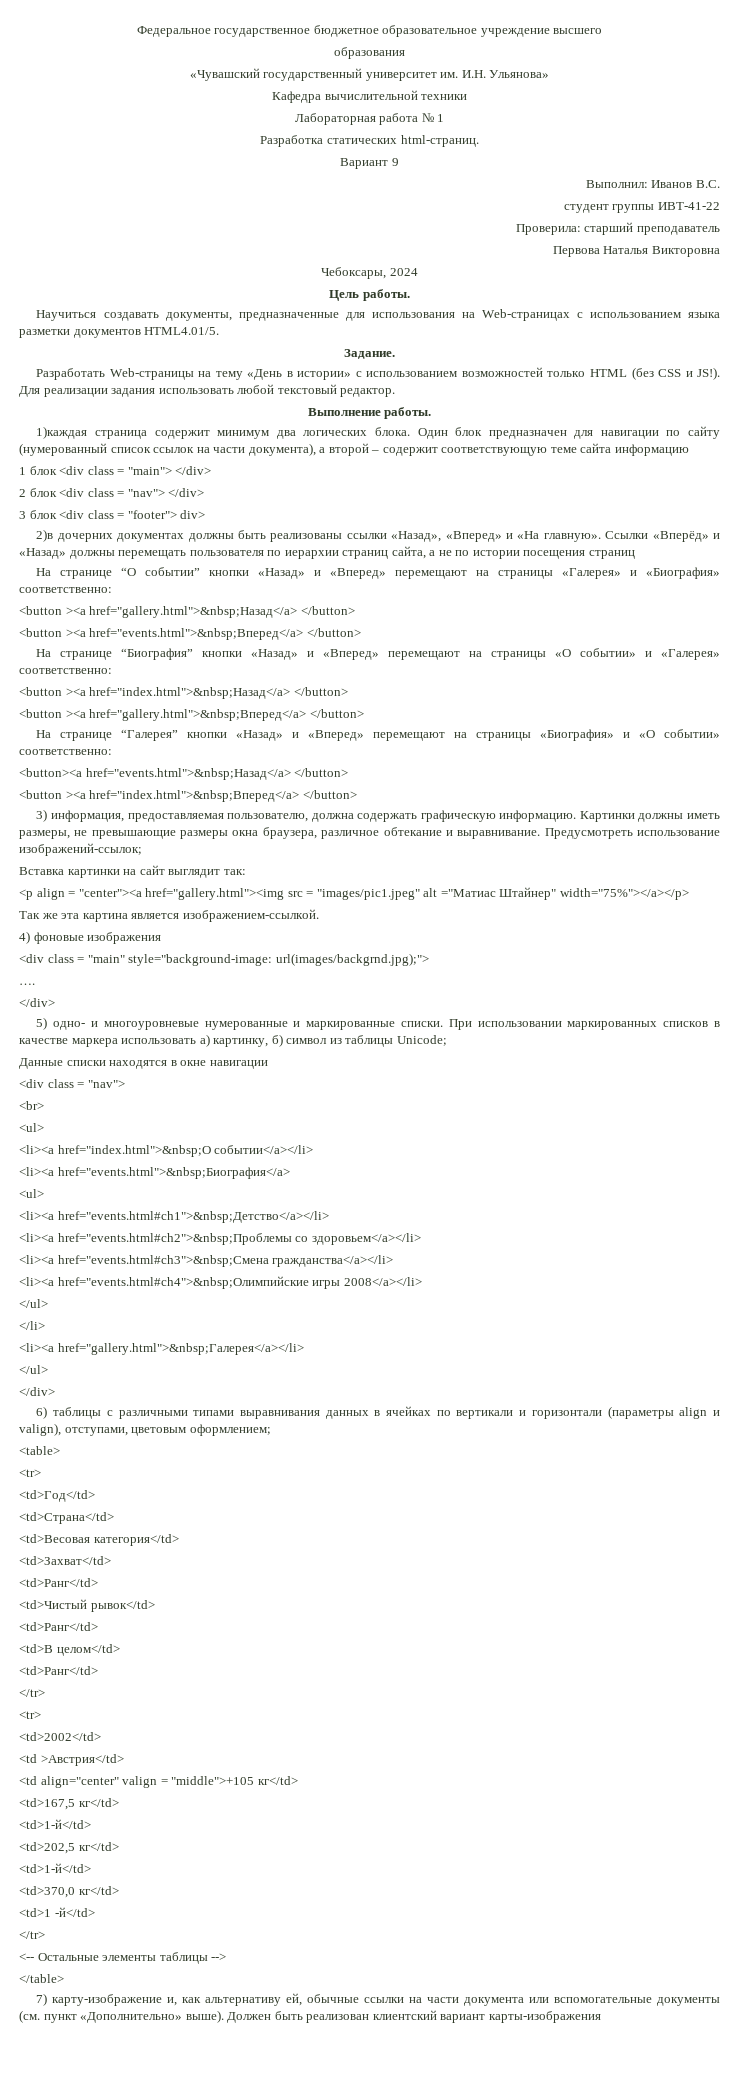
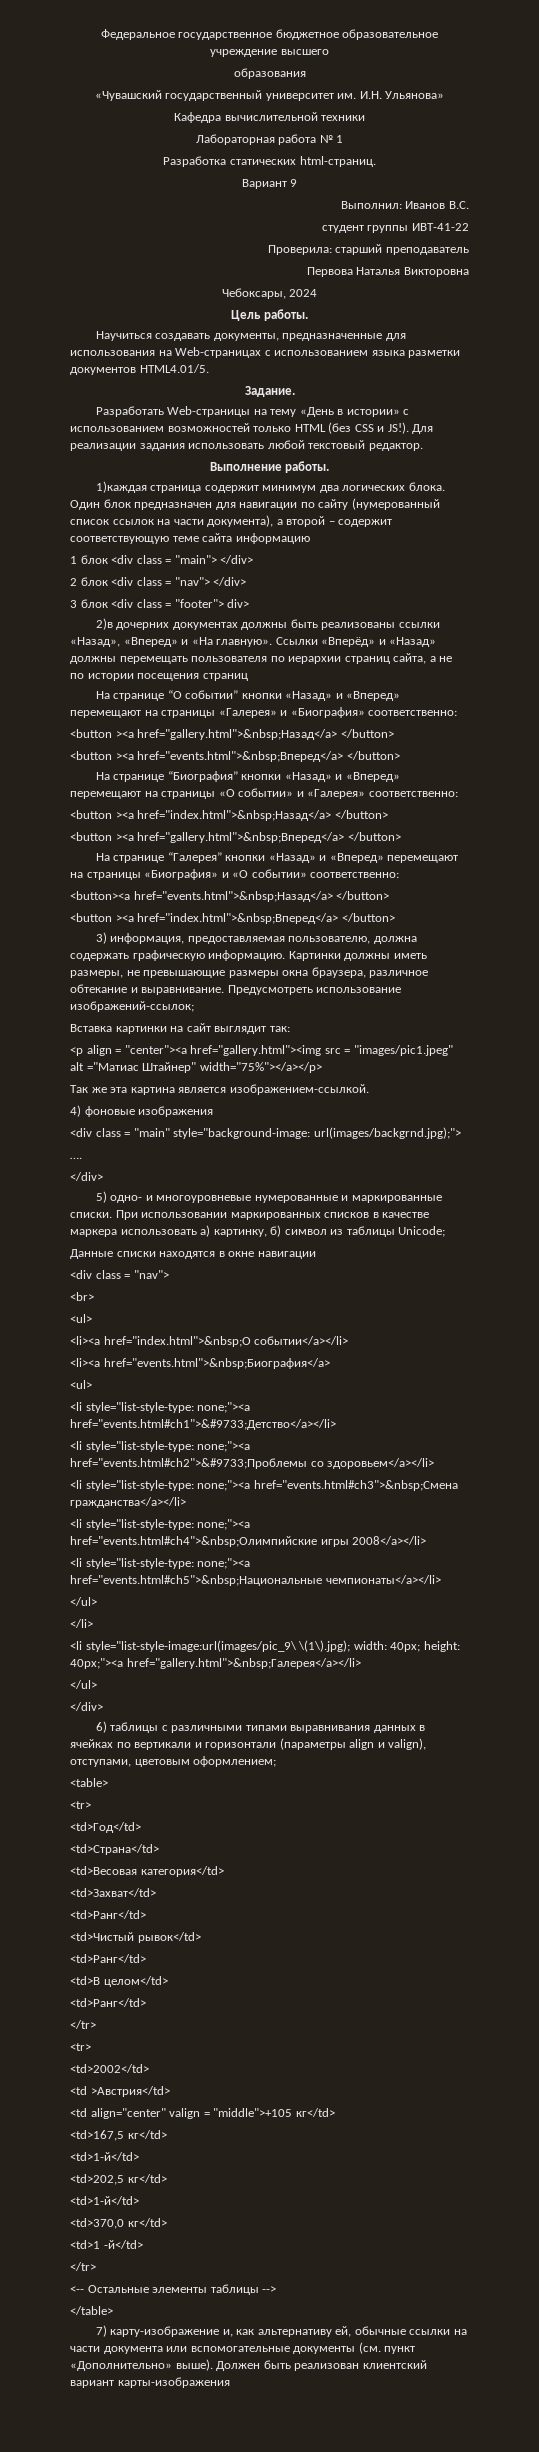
- <li><a href="events.html#ch1">&nbsp;Детство</a></li>
- <li><a href="events.html#ch2">&nbsp;Проблемы со здоровьем</a></li>
+ <li style="list-style-type: none;"><a href="events.html#ch1">&#9733;Детство</a></li>
+ <li style="list-style-type: none;"><a href="events.html#ch2">&#9733;Проблемы со здоровьем</a></li>
- <li><a href="events.html#ch3">&nbsp;Смена гражданства</a></li>
+ <li style="list-style-type: none;"><a href="events.html#ch3">&nbsp;Смена гражданства</a></li>
- <li><a href="events.html#ch4">&nbsp;Олимпийские игры 2008</a></li>
+ <li style="list-style-type: none;"><a href="events.html#ch4">&nbsp;Олимпийские игры 2008</a></li>
+ <li style="list-style-type: none;"><a href="events.html#ch5">&nbsp;Национальные чемпионаты</a></li>
  </ul>
  </li>
- <li><a href="gallery.html">&nbsp;Галерея</a></li>
+ <li style="list-style-image:url(images/pic_9\ \(1\).jpg); width: 40px; height: 40px;"><a href="gallery.html">&nbsp;Галерея</a></li>

